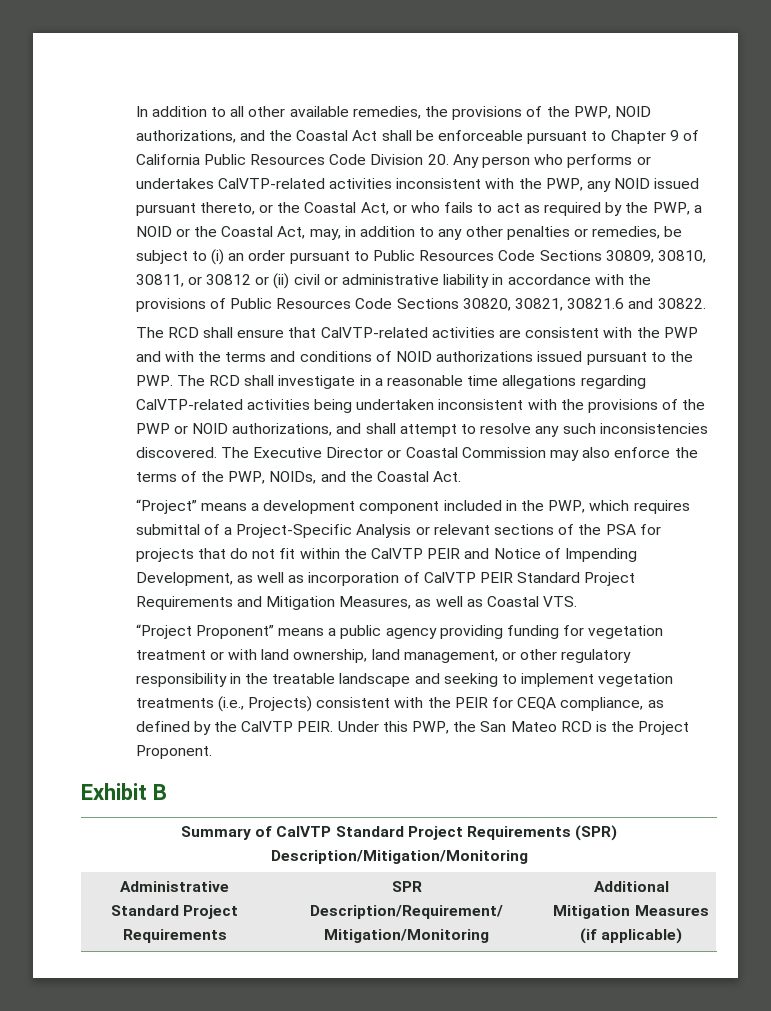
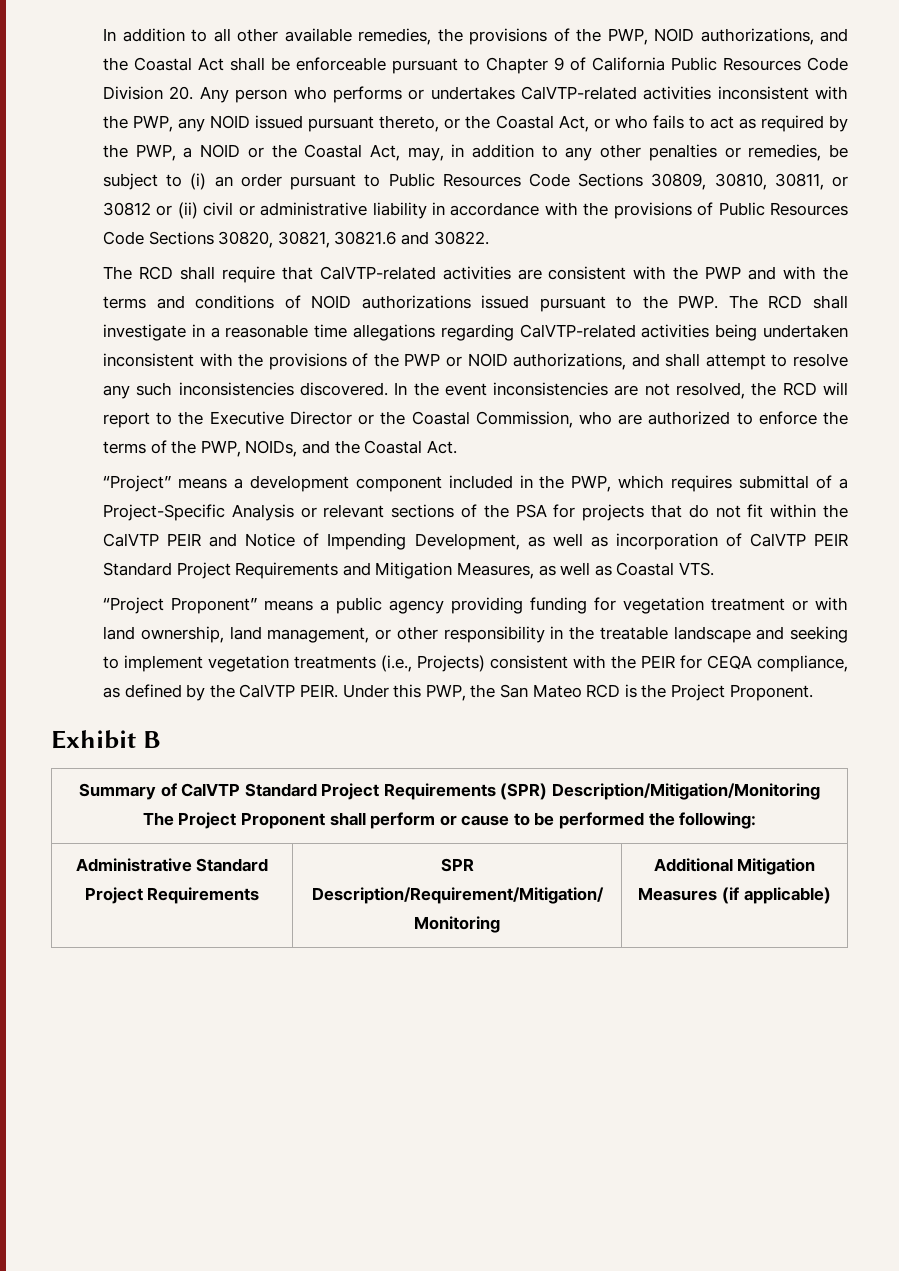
- The RCD shall ensure that CalVTP-related activities are consistent with the PWP and with the terms and conditions of NOID authorizations issued pursuant to the PWP. The RCD shall investigate in a reasonable time allegations regarding CalVTP-related activities being undertaken inconsistent with the provisions of the PWP or NOID authorizations, and shall attempt to resolve any such inconsistencies discovered.
+ The RCD shall require that CalVTP-related activities are consistent with the PWP and with the terms and conditions of NOID authorizations issued pursuant to the PWP. The RCD shall investigate in a reasonable time allegations regarding CalVTP-related activities being undertaken inconsistent with the provisions of the PWP or NOID authorizations, and shall attempt to resolve any such inconsistencies discovered.
- The Executive Director or Coastal Commission may also enforce the terms of the PWP, NOIDs, and the Coastal Act.
+ In the event inconsistencies are not resolved, the RCD will report to the Executive Director or the Coastal Commission, who are authorized to enforce the terms of the PWP, NOIDs, and the Coastal Act.
- “Project Proponent” means a public agency providing funding for vegetation treatment or with land ownership, land management, or other regulatory responsibility in the treatable landscape and seeking to implement vegetation treatments (i.e., Projects) consistent with the PEIR for CEQA compliance, as defined by the CalVTP PEIR.
+ “Project Proponent” means a public agency providing funding for vegetation treatment or with land ownership, land management, or other responsibility in the treatable landscape and seeking to implement vegetation treatments (i.e., Projects) consistent with the PEIR for CEQA compliance, as defined by the CalVTP PEIR.
  Summary of CalVTP Standard Project Requirements (SPR) Description/Mitigation/Monitoring
+ The Project Proponent shall perform or cause to be performed the following:

